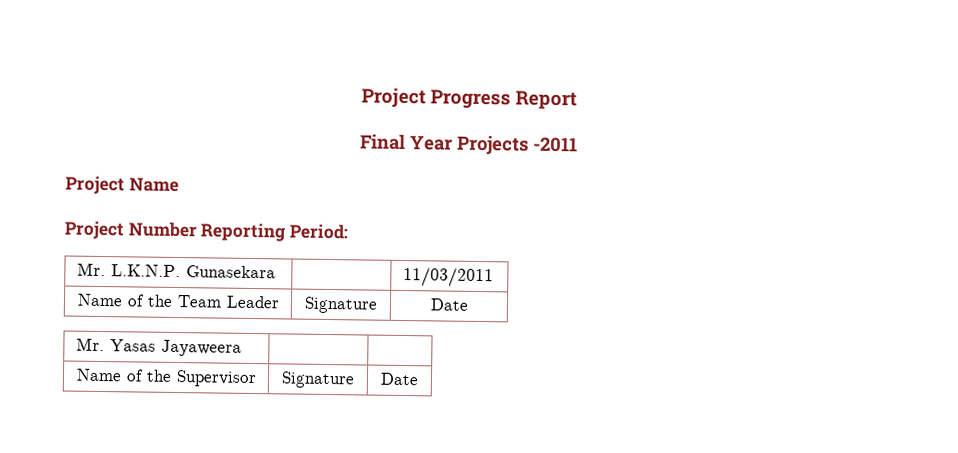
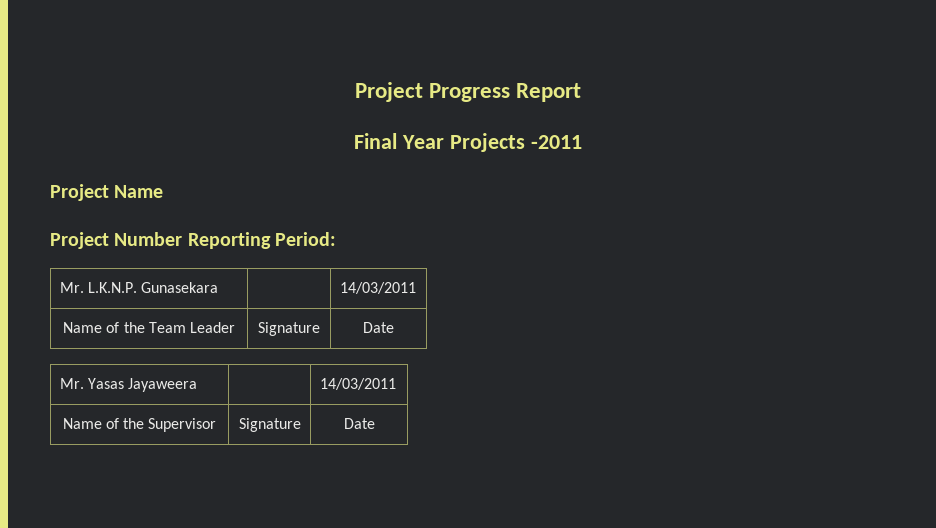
- Mr. L.K.N.P. Gunasekara | | 11/03/2011
+ Mr. L.K.N.P. Gunasekara | | 14/03/2011
- Mr. Yasas Jayaweera | |
+ Mr. Yasas Jayaweera | | 14/03/2011

